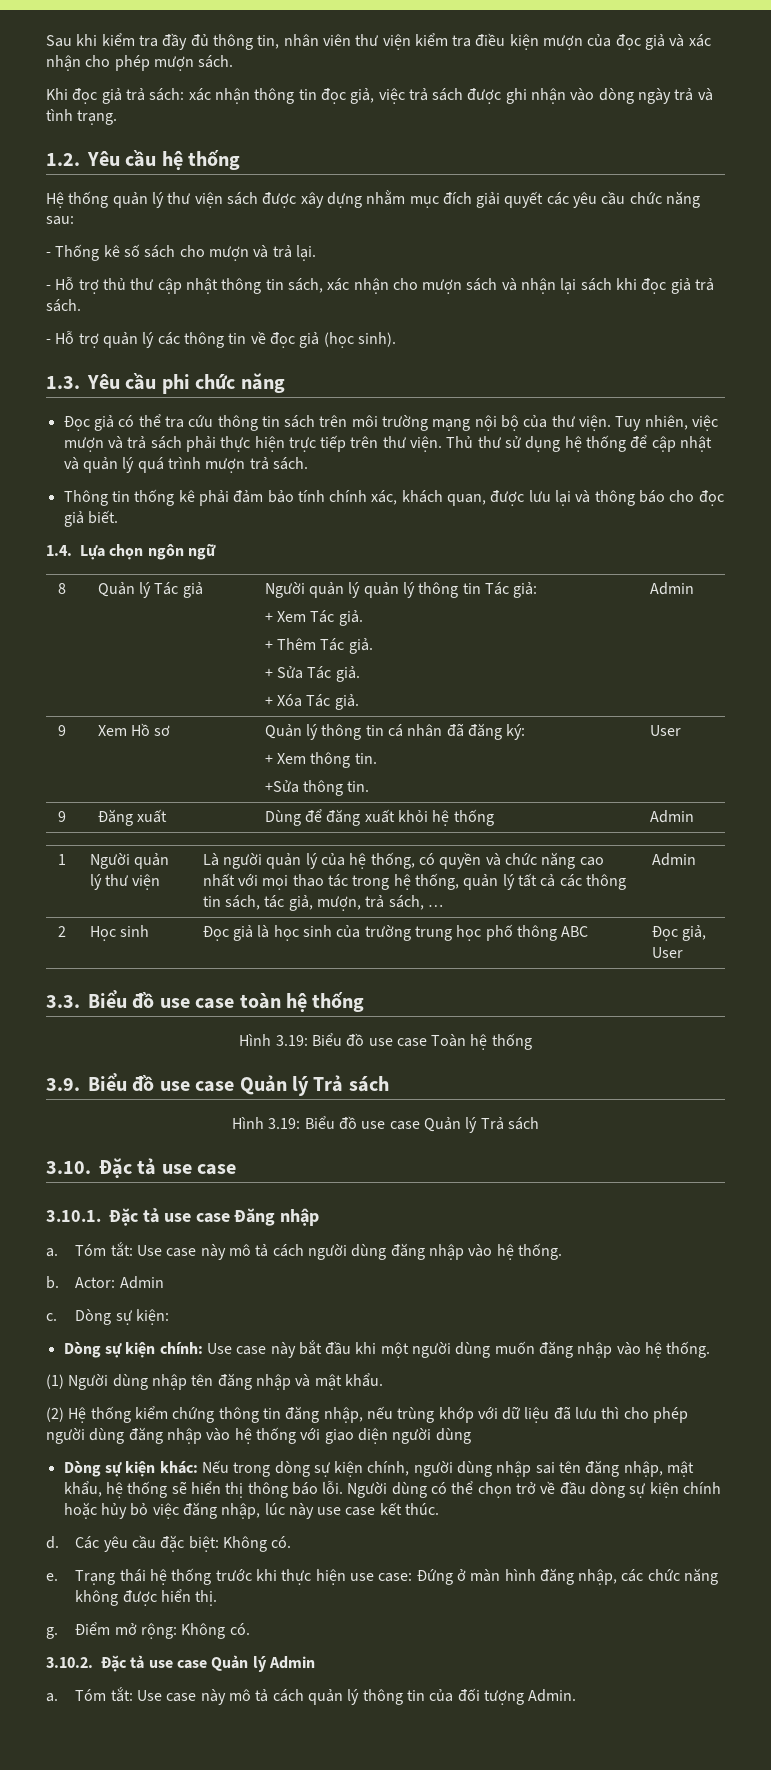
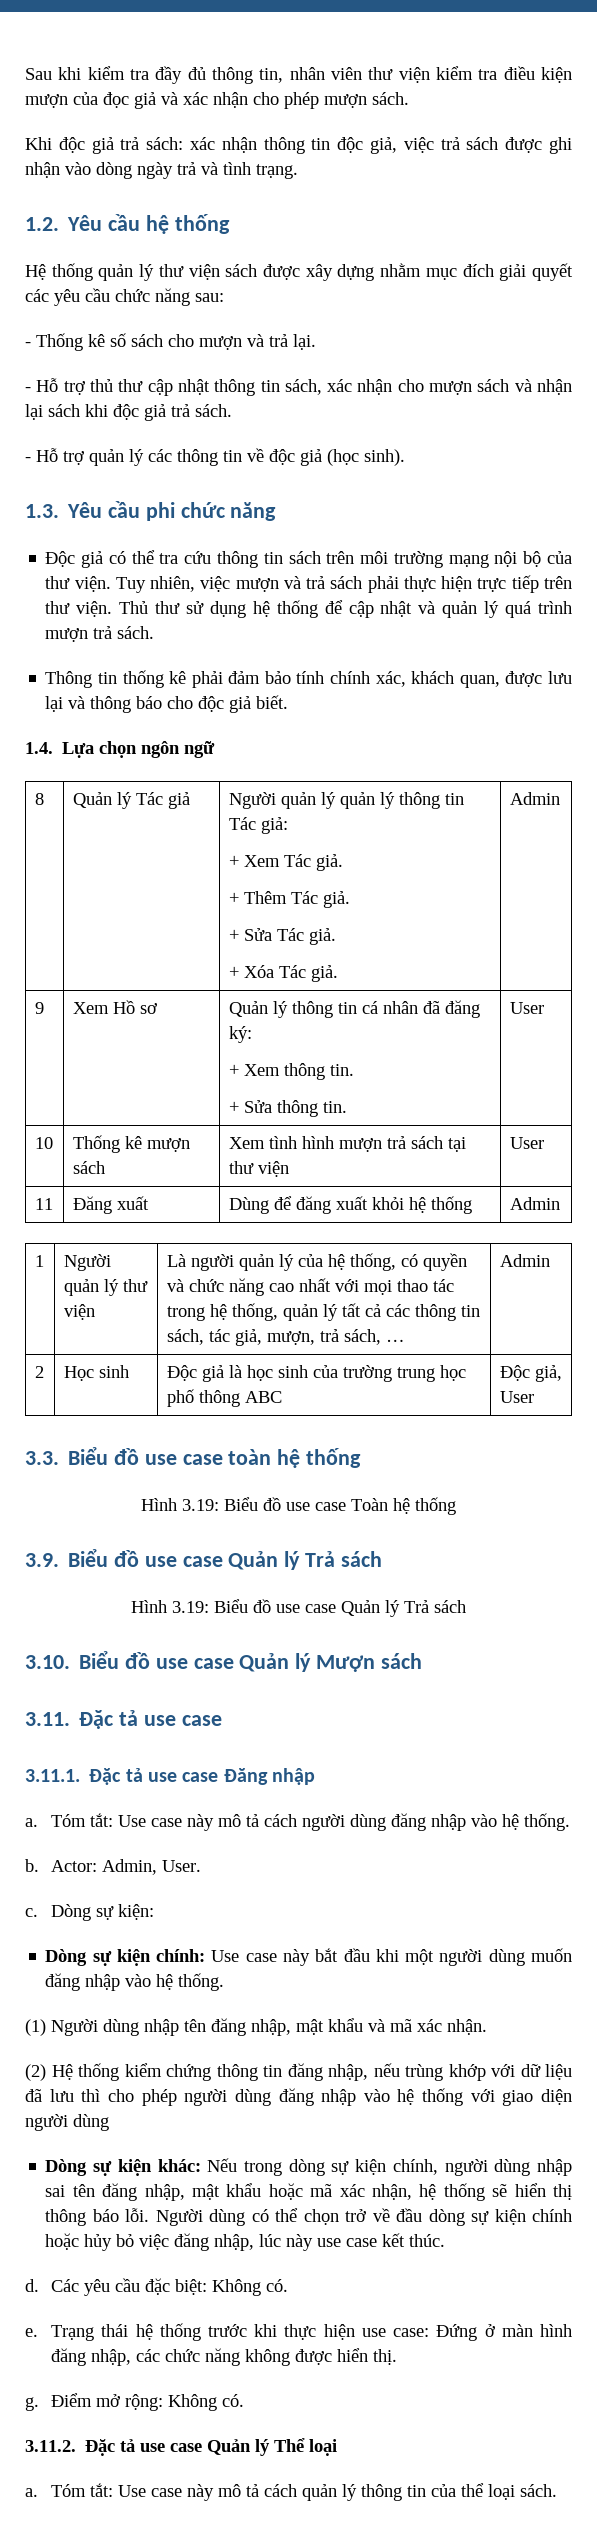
- Khi đọc giả trả sách: xác nhận thông tin đọc giả, việc trả sách được ghi nhận vào dòng ngày trả và tình trạng.
+ Khi độc giả trả sách: xác nhận thông tin độc giả, việc trả sách được ghi nhận vào dòng ngày trả và tình trạng.
- - Hỗ trợ thủ thư cập nhật thông tin sách, xác nhận cho mượn sách và nhận lại sách khi đọc giả trả sách.
+ - Hỗ trợ thủ thư cập nhật thông tin sách, xác nhận cho mượn sách và nhận lại sách khi độc giả trả sách.
- - Hỗ trợ quản lý các thông tin về đọc giả (học sinh).
+ - Hỗ trợ quản lý các thông tin về độc giả (học sinh).
- Đọc giả có thể tra cứu thông tin sách trên môi trường mạng nội bộ của thư viện.
+ Độc giả có thể tra cứu thông tin sách trên môi trường mạng nội bộ của thư viện.
- Thông tin thống kê phải đảm bảo tính chính xác, khách quan, được lưu lại và thông báo cho đọc giả biết.
+ Thông tin thống kê phải đảm bảo tính chính xác, khách quan, được lưu lại và thông báo cho độc giả biết.
  9 | Xem Hồ sơ | Quản lý thông tin cá nhân đã đăng ký:
  + Xem thông tin.
- +Sửa thông tin. | User
+ + Sửa thông tin. | User
- 9 | Đăng xuất | Dùng để đăng xuất khỏi hệ thống | Admin
+ 10 | Thống kê mượn sách | Xem tình hình mượn trả sách tại thư viện | User
+ 11 | Đăng xuất | Dùng để đăng xuất khỏi hệ thống | Admin
- 2 | Học sinh | Đọc giả là học sinh của trường trung học phố thông ABC | Đọc giả, User
+ 2 | Học sinh | Độc giả là học sinh của trường trung học phố thông ABC | Độc giả, User
- 3.10. Đặc tả use case
+ 3.10. Biểu đồ use case Quản lý Mượn sách
+ 3.11. Đặc tả use case
- 3.10.1. Đặc tả use case Đăng nhập
+ 3.11.1. Đặc tả use case Đăng nhập
- Actor: Admin
+ Actor: Admin, User.
- (1) Người dùng nhập tên đăng nhập và mật khẩu.
+ (1) Người dùng nhập tên đăng nhập, mật khẩu và mã xác nhận.
- Dòng sự kiện khác: Nếu trong dòng sự kiện chính, người dùng nhập sai tên đăng nhập, mật khẩu, hệ thống sẽ hiển thị thông báo lỗi.
+ Dòng sự kiện khác: Nếu trong dòng sự kiện chính, người dùng nhập sai tên đăng nhập, mật khẩu hoặc mã xác nhận, hệ thống sẽ hiển thị thông báo lỗi.
- 3.10.2. Đặc tả use case Quản lý Admin
+ 3.11.2. Đặc tả use case Quản lý Thể loại
- Tóm tắt: Use case này mô tả cách quản lý thông tin của đối tượng Admin.
+ Tóm tắt: Use case này mô tả cách quản lý thông tin của thể loại sách.

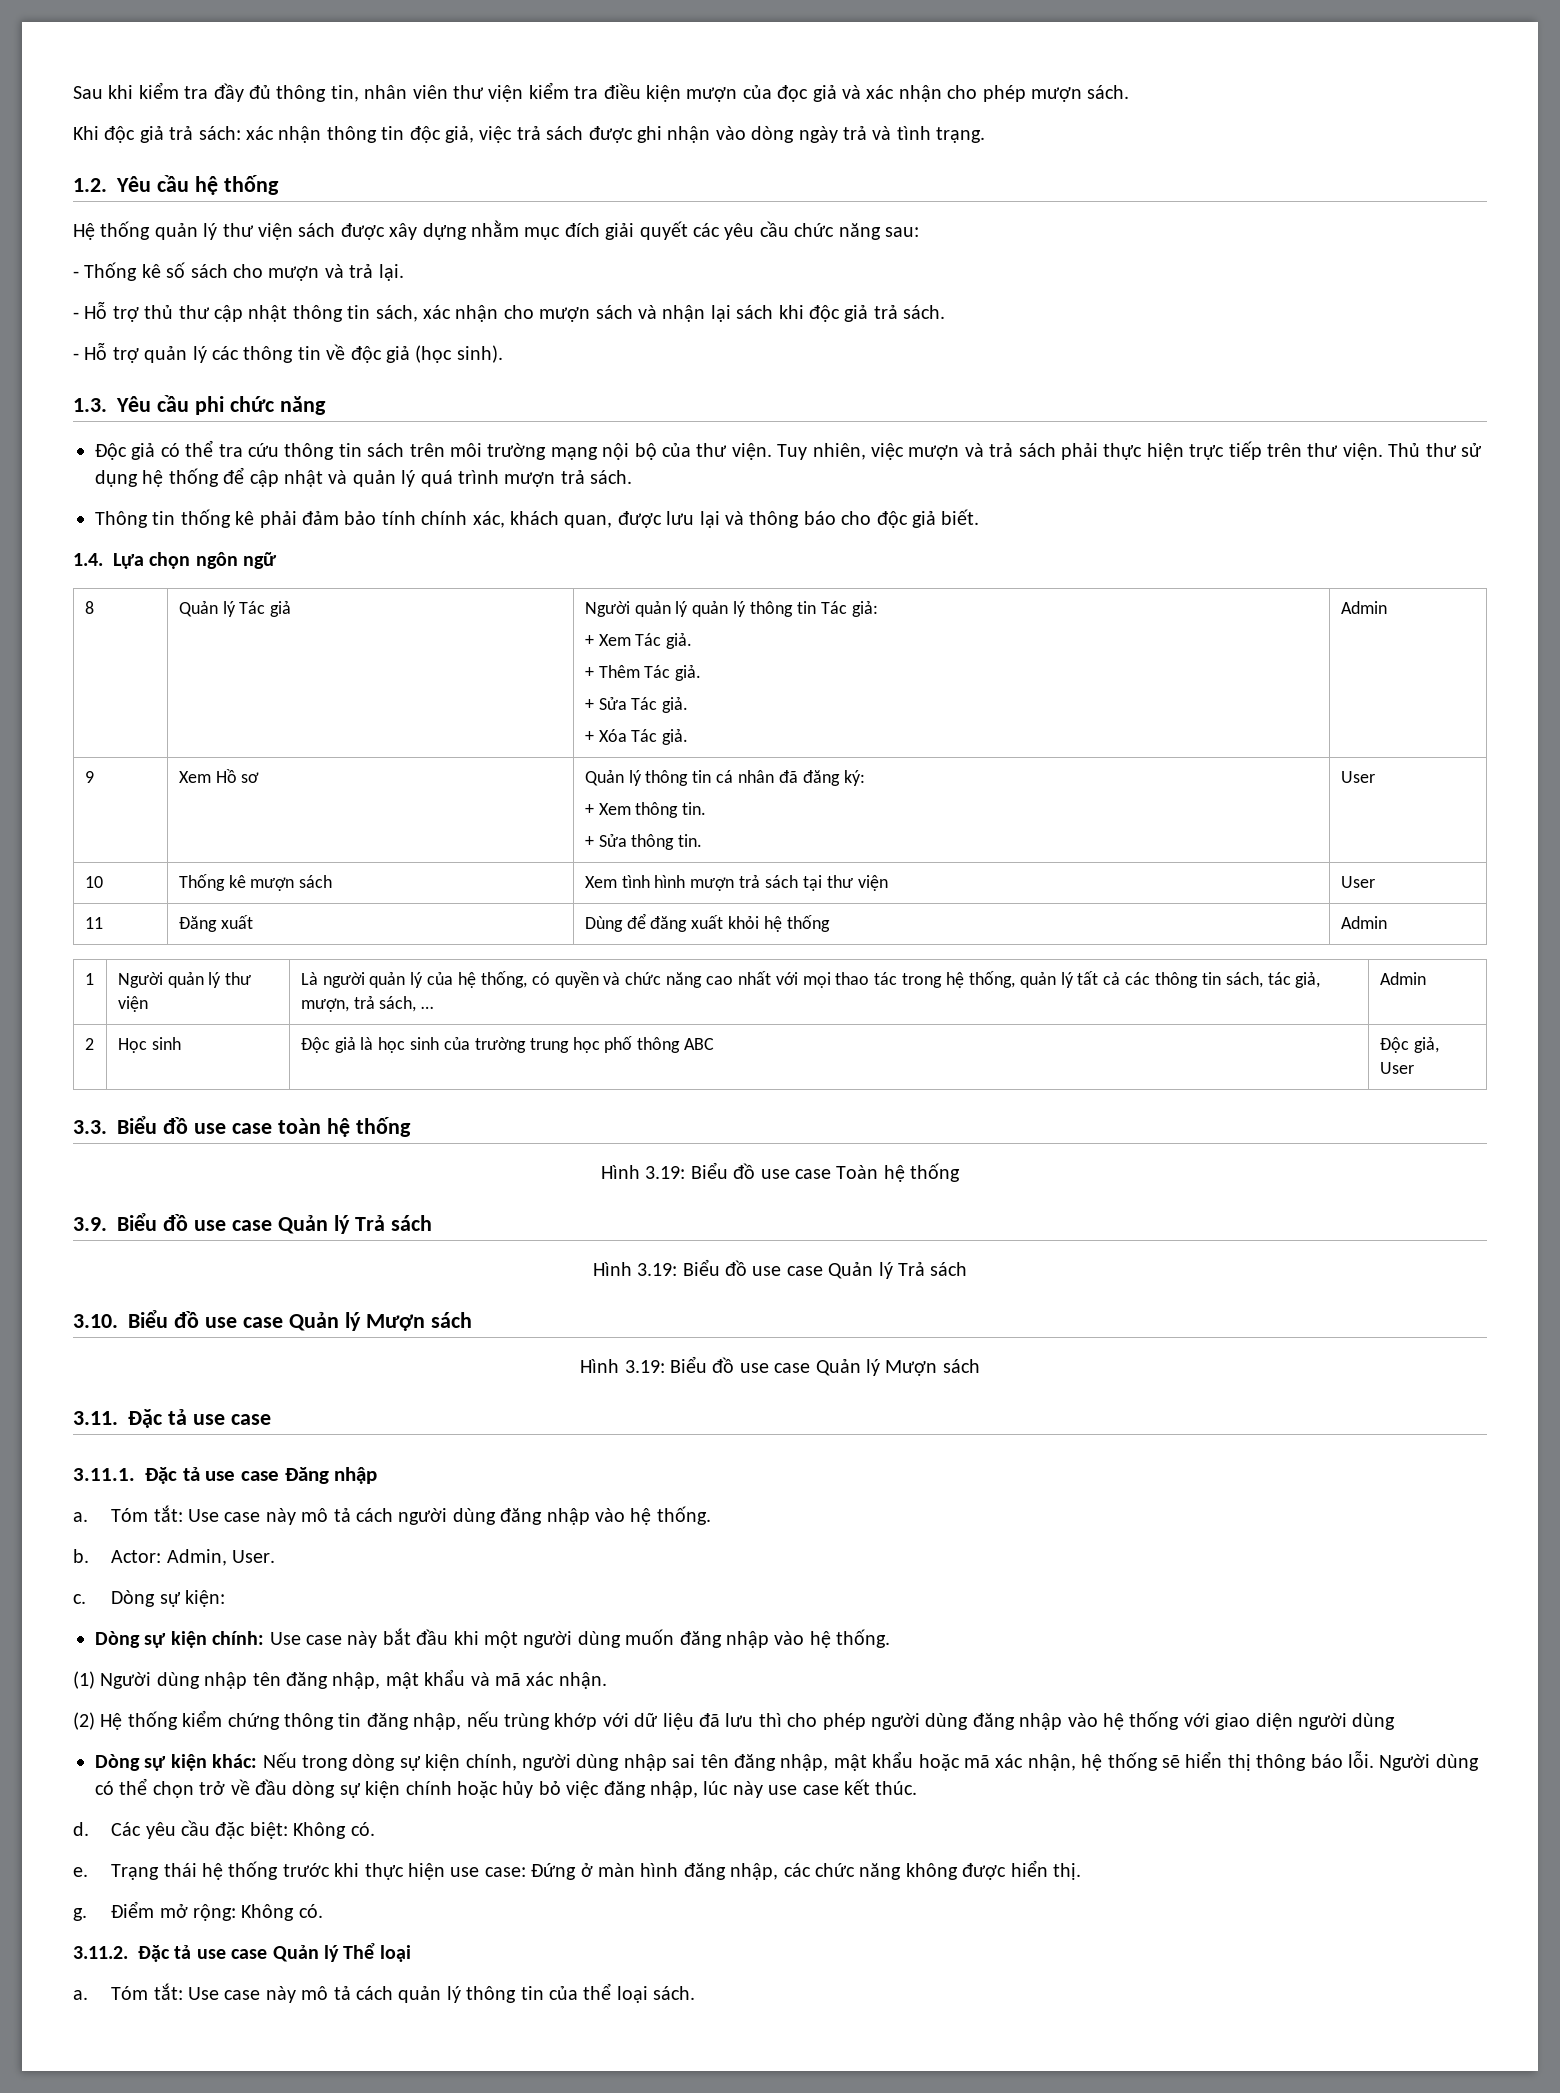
+ Hình 3.19: Biểu đồ use case Quản lý Mượn sách

